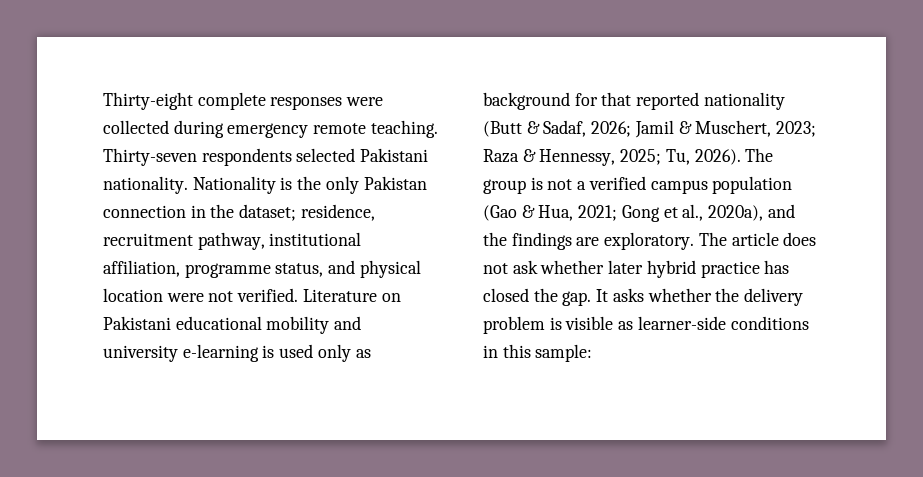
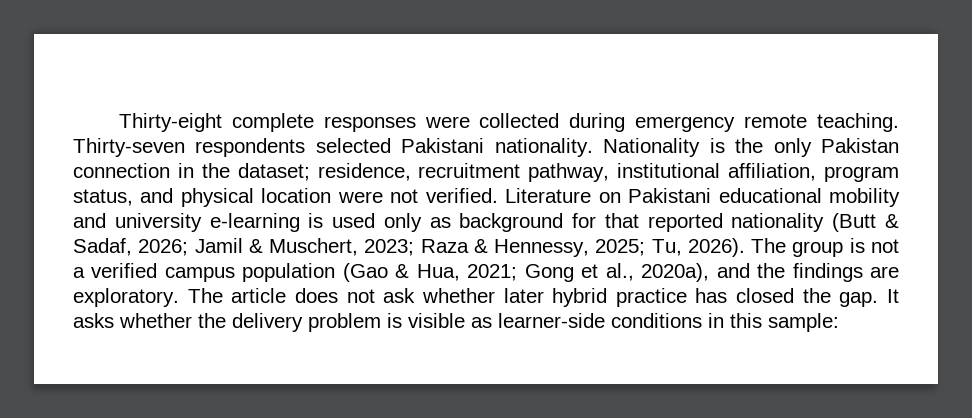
- Nationality is the only Pakistan connection in the dataset; residence, recruitment pathway, institutional affiliation, programme status, and physical location were not verified.
+ Nationality is the only Pakistan connection in the dataset; residence, recruitment pathway, institutional affiliation, program status, and physical location were not verified.

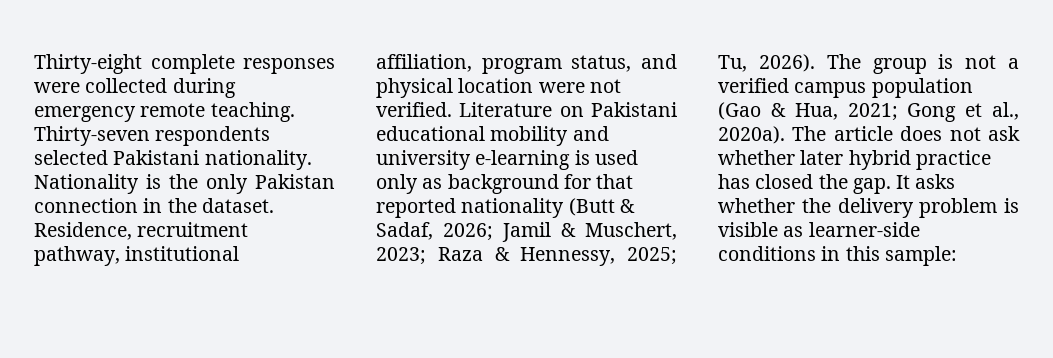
- Nationality is the only Pakistan connection in the dataset; residence, recruitment pathway, institutional affiliation, program status, and physical location were not verified.
+ Nationality is the only Pakistan connection in the dataset. Residence, recruitment pathway, institutional affiliation, program status, and physical location were not verified.
- The group is not a verified campus population (Gao & Hua, 2021; Gong et al., 2020a), and the findings are exploratory.
+ The group is not a verified campus population (Gao & Hua, 2021; Gong et al., 2020a).

